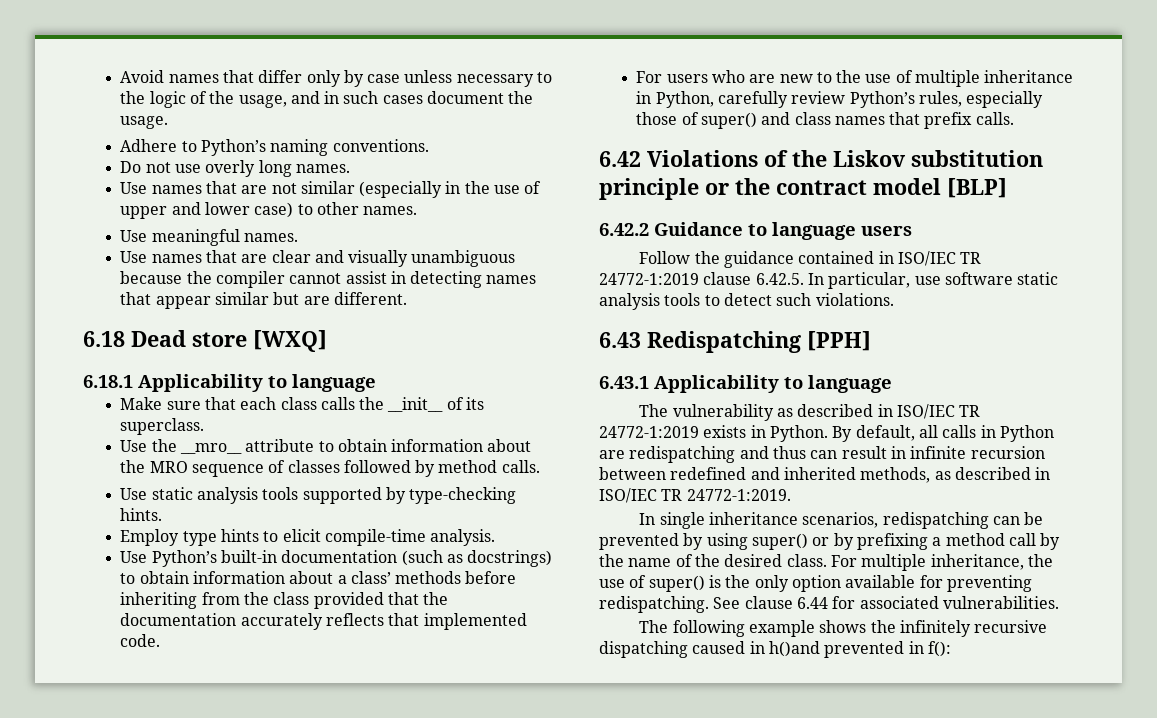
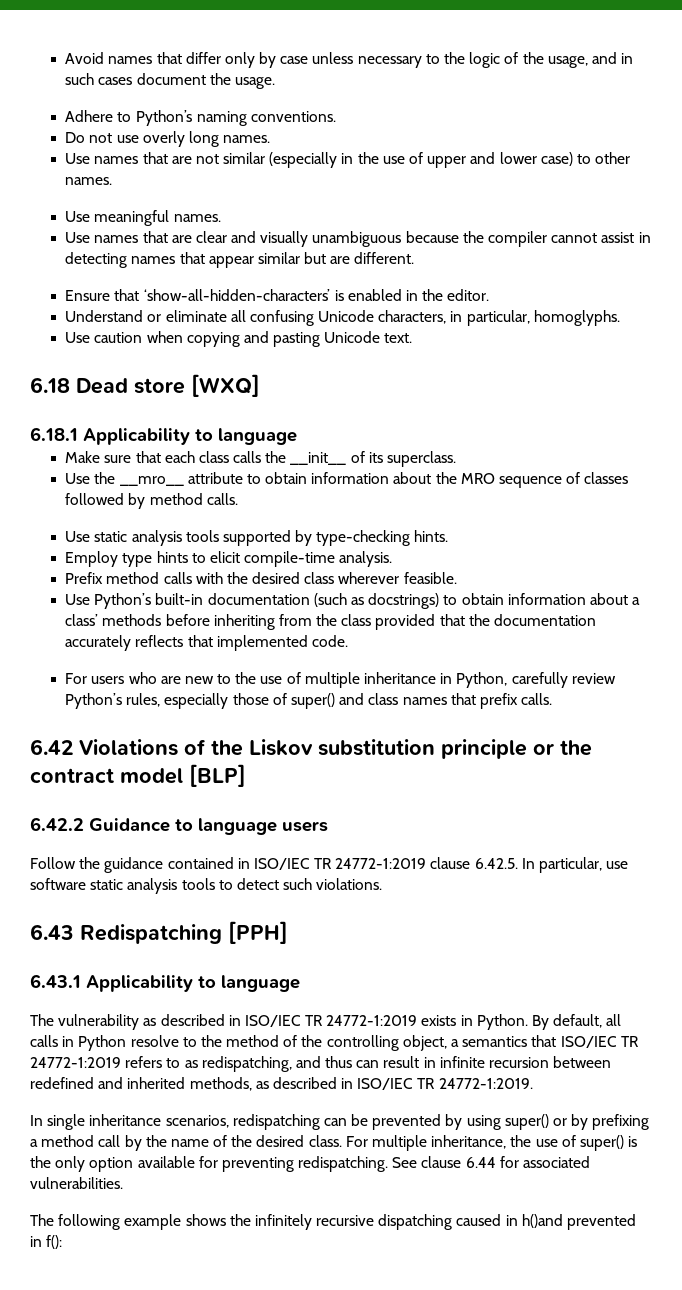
+ Ensure that ‘show-all-hidden-characters’ is enabled in the editor.
+ Understand or eliminate all confusing Unicode characters, in particular, homoglyphs.
+ Use caution when copying and pasting Unicode text.
+ Prefix method calls with the desired class wherever feasible.
- By default, all calls in Python are redispatching and thus can result in infinite recursion between redefined and inherited methods, as described in ISO/IEC TR 24772-1:2019.
+ By default, all calls in Python resolve to the method of the controlling object, a semantics that ISO/IEC TR 24772-1:2019 refers to as redispatching, and thus can result in infinite recursion between redefined and inherited methods, as described in ISO/IEC TR 24772-1:2019.

